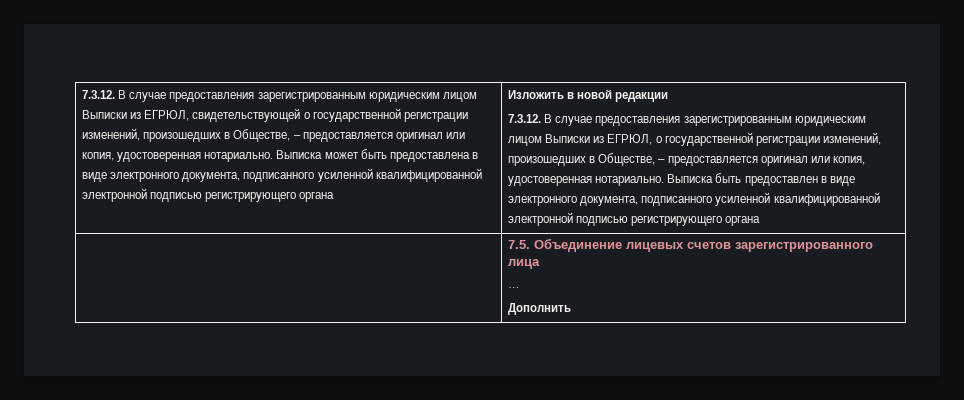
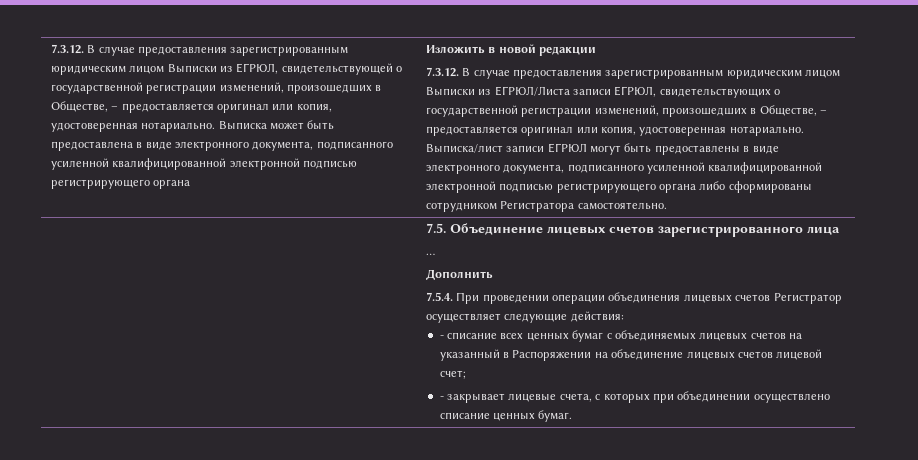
- 7.3.12. В случае предоставления зарегистрированным юридическим лицом Выписки из ЕГРЮЛ, о государственной регистрации изменений, произошедших в Обществе, – предоставляется оригинал или копия, удостоверенная нотариально.
+ 7.3.12. В случае предоставления зарегистрированным юридическим лицом Выписки из ЕГРЮЛ/Листа записи ЕГРЮЛ, свидетельствующих о государственной регистрации изменений, произошедших в Обществе, – предоставляется оригинал или копия, удостоверенная нотариально.
- Выписка быть предоставлен в виде электронного документа, подписанного усиленной квалифицированной электронной подписью регистрирующего органа
+ Выписка/лист записи ЕГРЮЛ могут быть предоставлены в виде электронного документа, подписанного усиленной квалифицированной электронной подписью регистрирующего органа либо сформированы сотрудником Регистратора самостоятельно.
+ 7.5.4. При проведении операции объединения лицевых счетов Регистратор осуществляет следующие действия:
+ - списание всех ценных бумаг с объединяемых лицевых счетов на указанный в Распоряжении на объединение лицевых счетов лицевой счет;
+ - закрывает лицевые счета, с которых при объединении осуществлено списание ценных бумаг.

